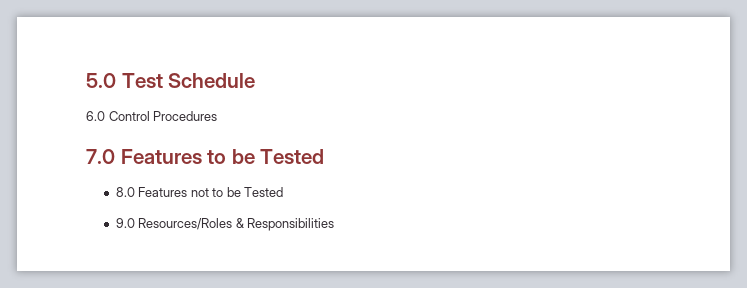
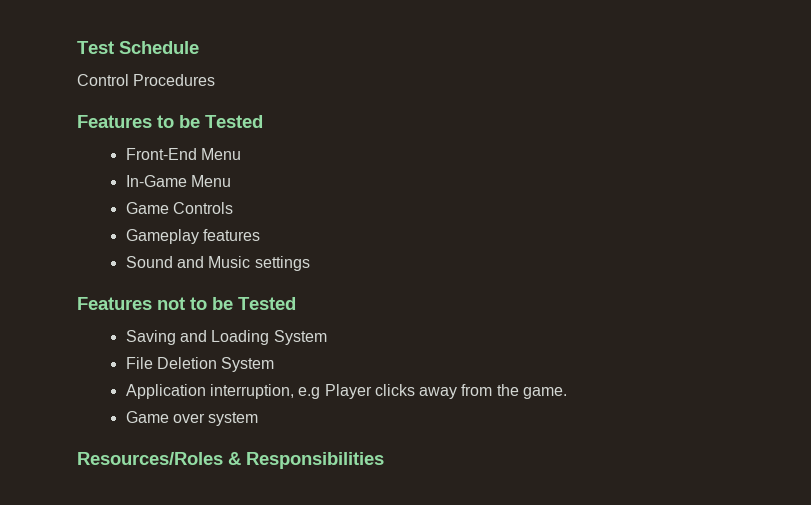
- 5.0 Test Schedule
+ Test Schedule
- 6.0 Control Procedures
+ Control Procedures
- 7.0 Features to be Tested
+ Features to be Tested
- 8.0 Features not to be Tested
+ Front-End Menu
+ In-Game Menu
+ Game Controls
+ Gameplay features
+ Sound and Music settings
+ Features not to be Tested
- 9.0 Resources/Roles & Responsibilities
+ Saving and Loading System
+ File Deletion System
+ Application interruption, e.g Player clicks away from the game.
+ Game over system
+ Resources/Roles & Responsibilities

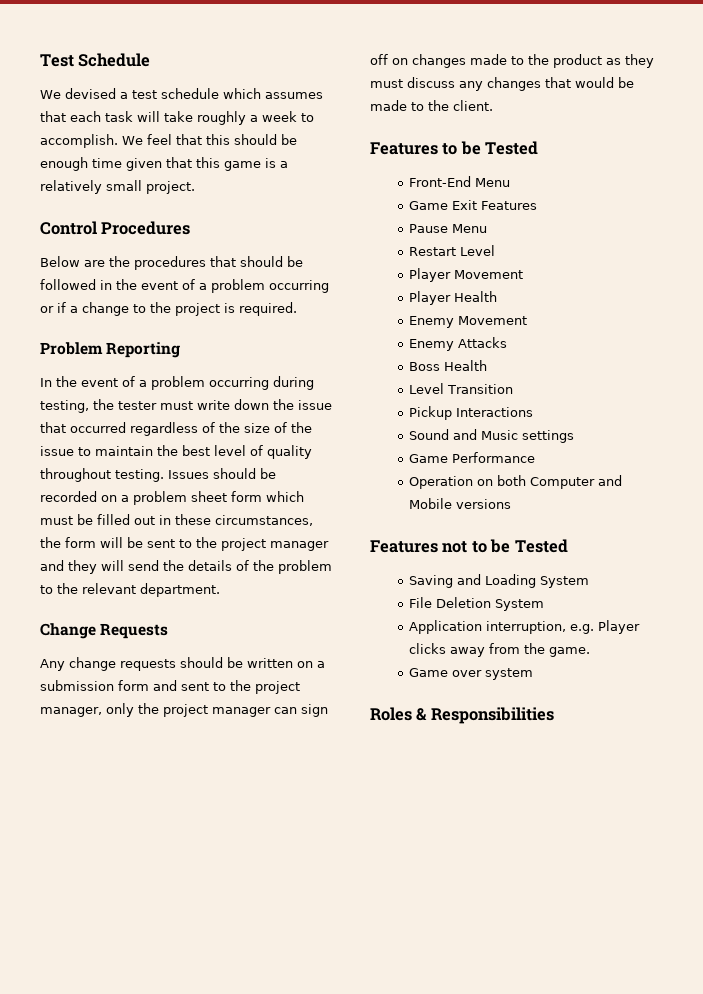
+ We devised a test schedule which assumes that each task will take roughly a week to accomplish. We feel that this should be enough time given that this game is a relatively small project.
  Control Procedures
+ Below are the procedures that should be followed in the event of a problem occurring or if a change to the project is required.
+ Problem Reporting
+ In the event of a problem occurring during testing, the tester must write down the issue that occurred regardless of the size of the issue to maintain the best level of quality throughout testing. Issues should be recorded on a problem sheet form which must be filled out in these circumstances, the form will be sent to the project manager and they will send the details of the problem to the relevant department.
+ Change Requests
+ Any change requests should be written on a submission form and sent to the project manager, only the project manager can sign off on changes made to the product as they must discuss any changes that would be made to the client.
- In-Game Menu
- Game Controls
- Gameplay features
+ Game Exit Features
+ Pause Menu
+ Restart Level
+ Player Movement
+ Player Health
+ Enemy Movement
+ Enemy Attacks
+ Boss Health
+ Level Transition
+ Pickup Interactions
  Sound and Music settings
+ Game Performance
+ Operation on both Computer and Mobile versions
- Application interruption, e.g Player clicks away from the game.
+ Application interruption, e.g. Player clicks away from the game.
- Resources/Roles & Responsibilities
+ Roles & Responsibilities

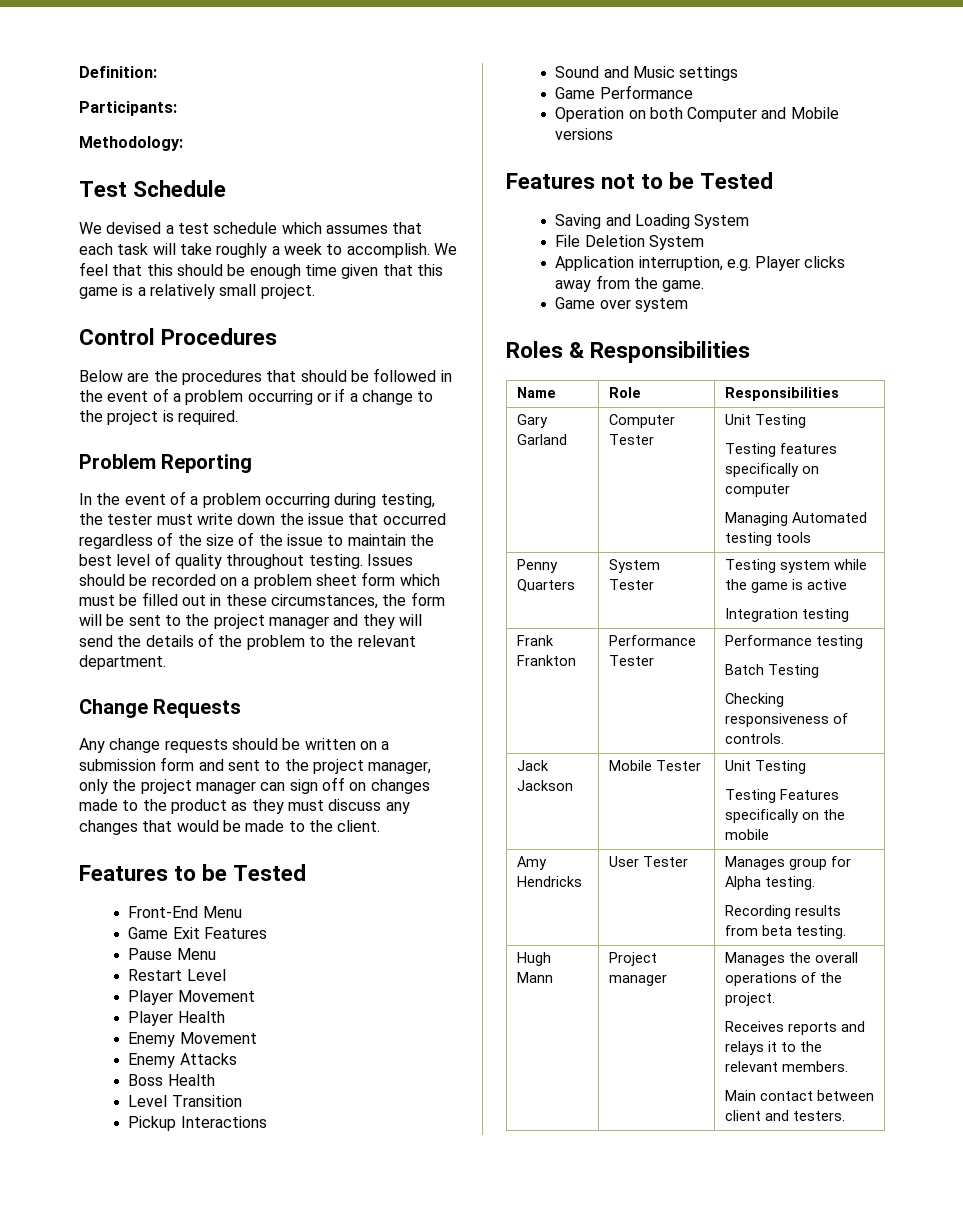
+ Definition:
+ Participants:
+ Methodology:
+ Name | Role | Responsibilities
+ Gary Garland | Computer Tester | Unit Testing
+ Testing features specifically on computer
+ Managing Automated testing tools
+ Penny Quarters | System Tester | Testing system while the game is active
+ Integration testing
+ Frank Frankton | Performance Tester | Performance testing
+ Batch Testing
+ Checking responsiveness of controls.
+ Jack Jackson | Mobile Tester | Unit Testing
+ Testing Features specifically on the mobile
+ Amy Hendricks | User Tester | Manages group for Alpha testing.
+ Recording results from beta testing.
+ Hugh Mann | Project manager | Manages the overall operations of the project.
+ Receives reports and relays it to the relevant members.
+ Main contact between client and testers.

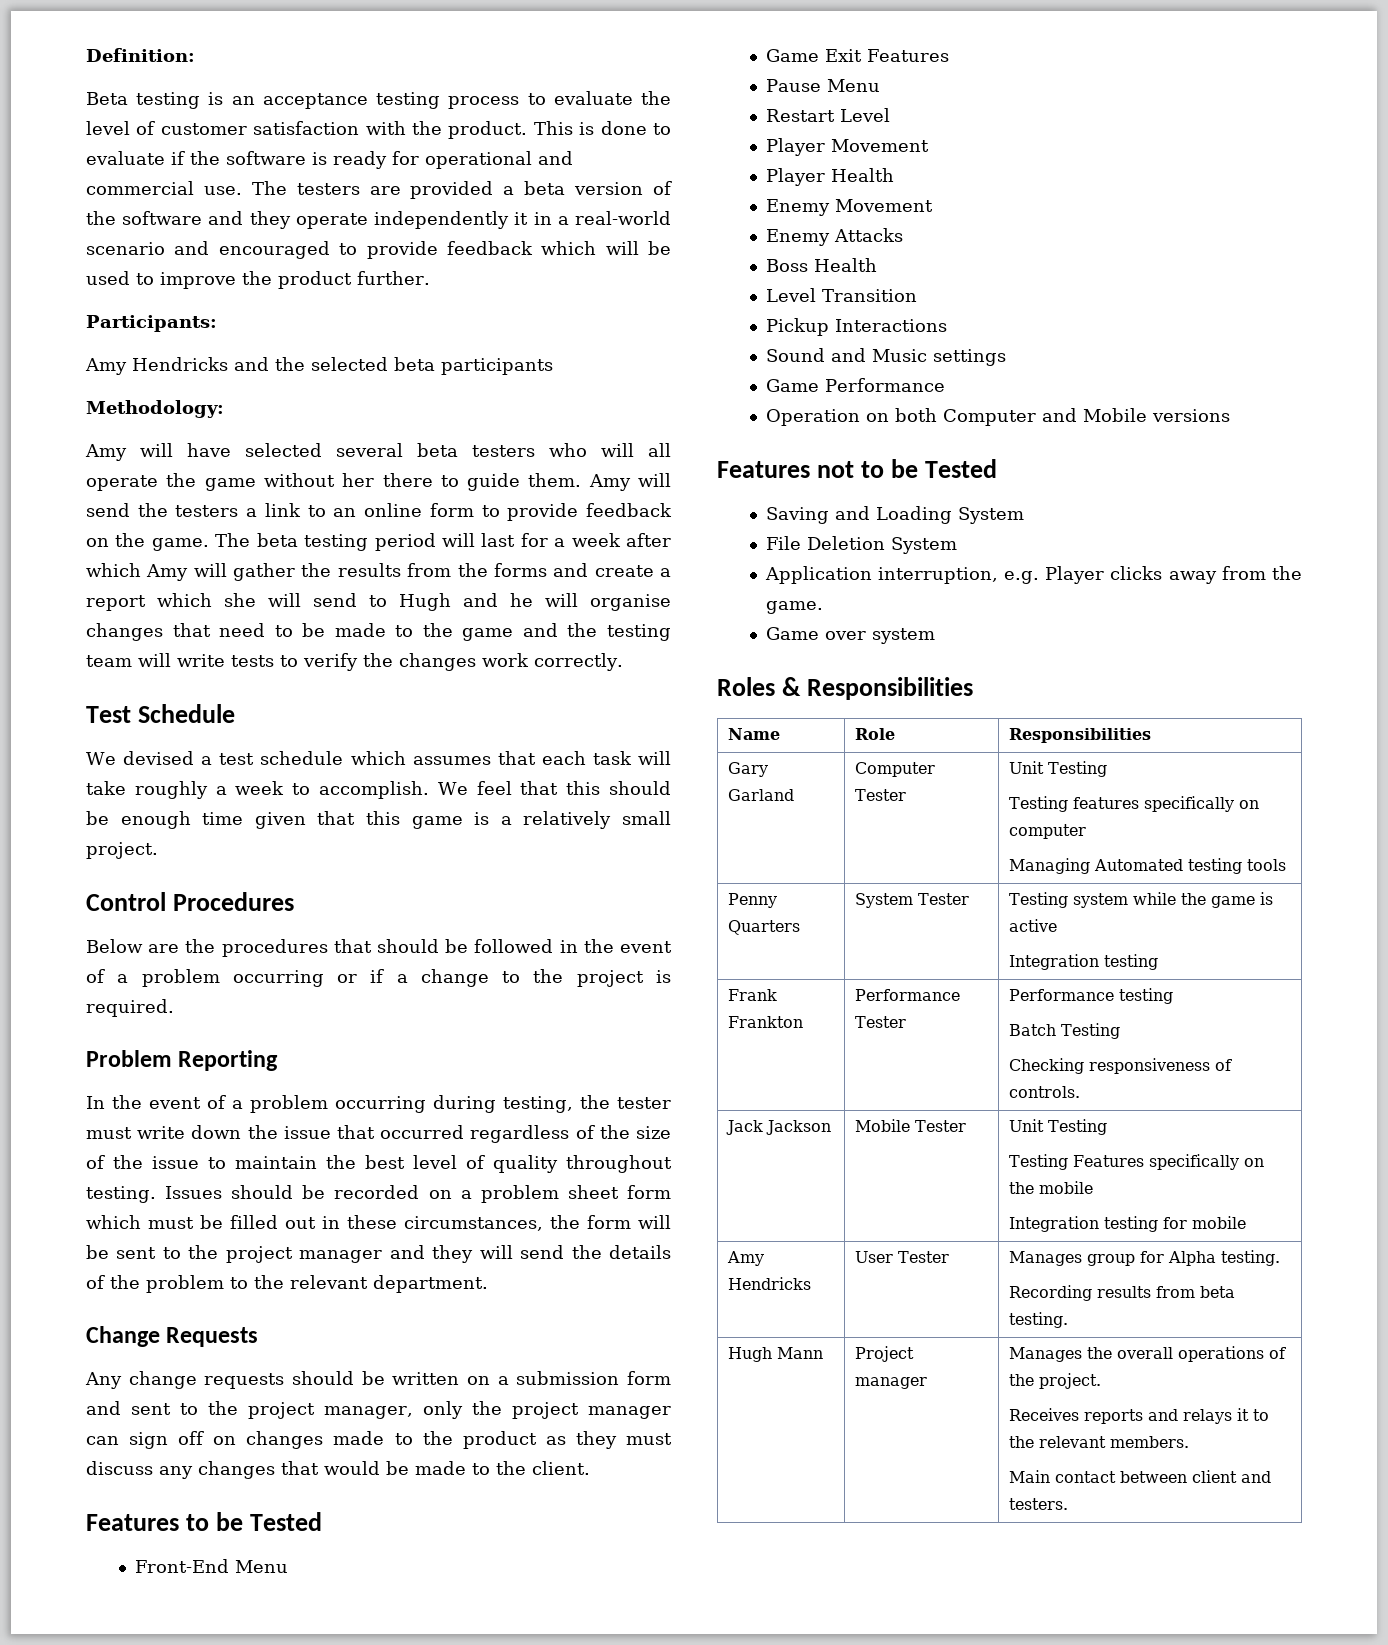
+ Beta testing is an acceptance testing process to evaluate the level of customer satisfaction with the product. This is done to evaluate if the software is ready for operational and commercial use. The testers are provided a beta version of the software and they operate independently it in a real-world scenario and encouraged to provide feedback which will be used to improve the product further.
  Participants:
+ Amy Hendricks and the selected beta participants
  Methodology:
+ Amy will have selected several beta testers who will all operate the game without her there to guide them. Amy will send the testers a link to an online form to provide feedback on the game. The beta testing period will last for a week after which Amy will gather the results from the forms and create a report which she will send to Hugh and he will organise changes that need to be made to the game and the testing team will write tests to verify the changes work correctly.
  Jack Jackson | Mobile Tester | Unit Testing
  Testing Features specifically on the mobile
+ Integration testing for mobile

